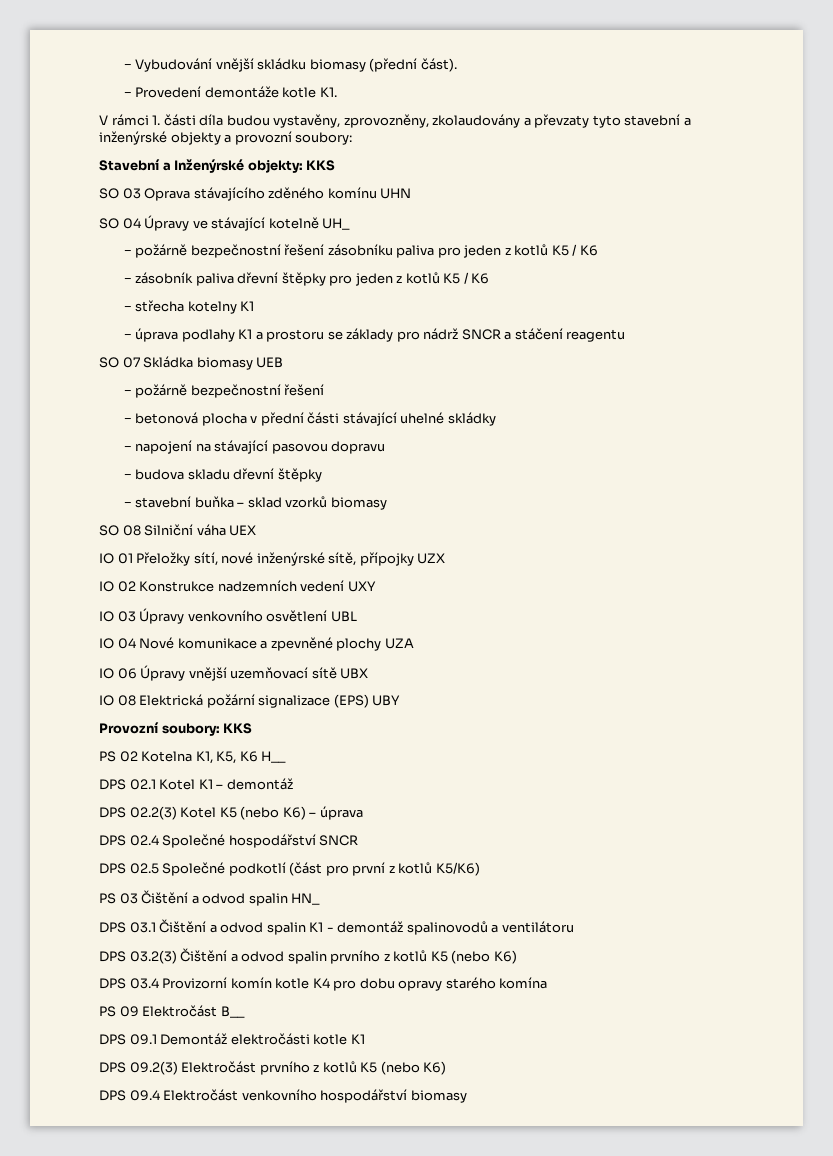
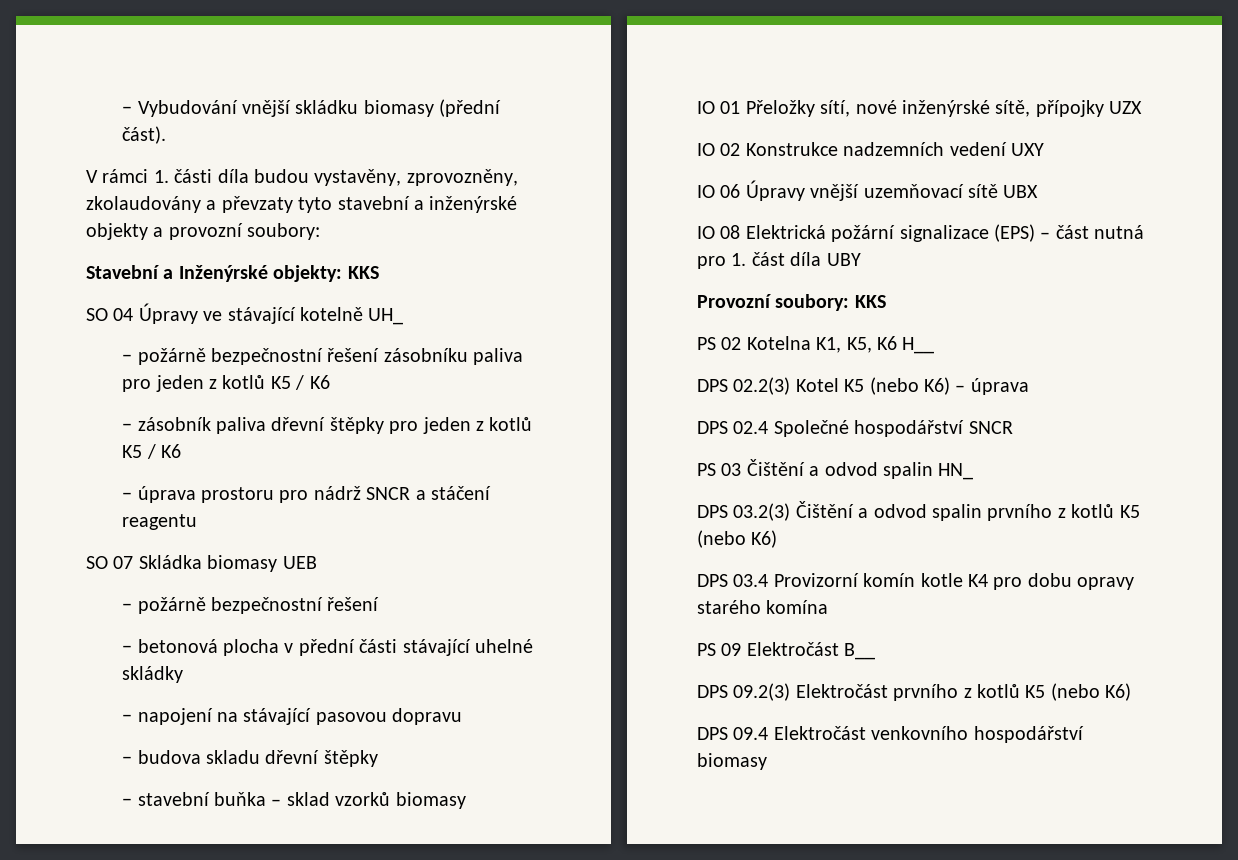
- − Provedení demontáže kotle K1.
- SO 03 Oprava stávajícího zděného komínu UHN
- − střecha kotelny K1
- − úprava podlahy K1 a prostoru se základy pro nádrž SNCR a stáčení reagentu
+ − úprava prostoru pro nádrž SNCR a stáčení reagentu
- SO 08 Silniční váha UEX
- IO 03 Úpravy venkovního osvětlení UBL
- IO 04 Nové komunikace a zpevněné plochy UZA
- IO 08 Elektrická požární signalizace (EPS) UBY
+ IO 08 Elektrická požární signalizace (EPS) – část nutná pro 1. část díla UBY
- DPS 02.1 Kotel K1 – demontáž
- DPS 02.5 Společné podkotlí (část pro první z kotlů K5/K6)
- DPS 03.1 Čištění a odvod spalin K1 - demontáž spalinovodů a ventilátoru
- DPS 09.1 Demontáž elektročásti kotle K1

